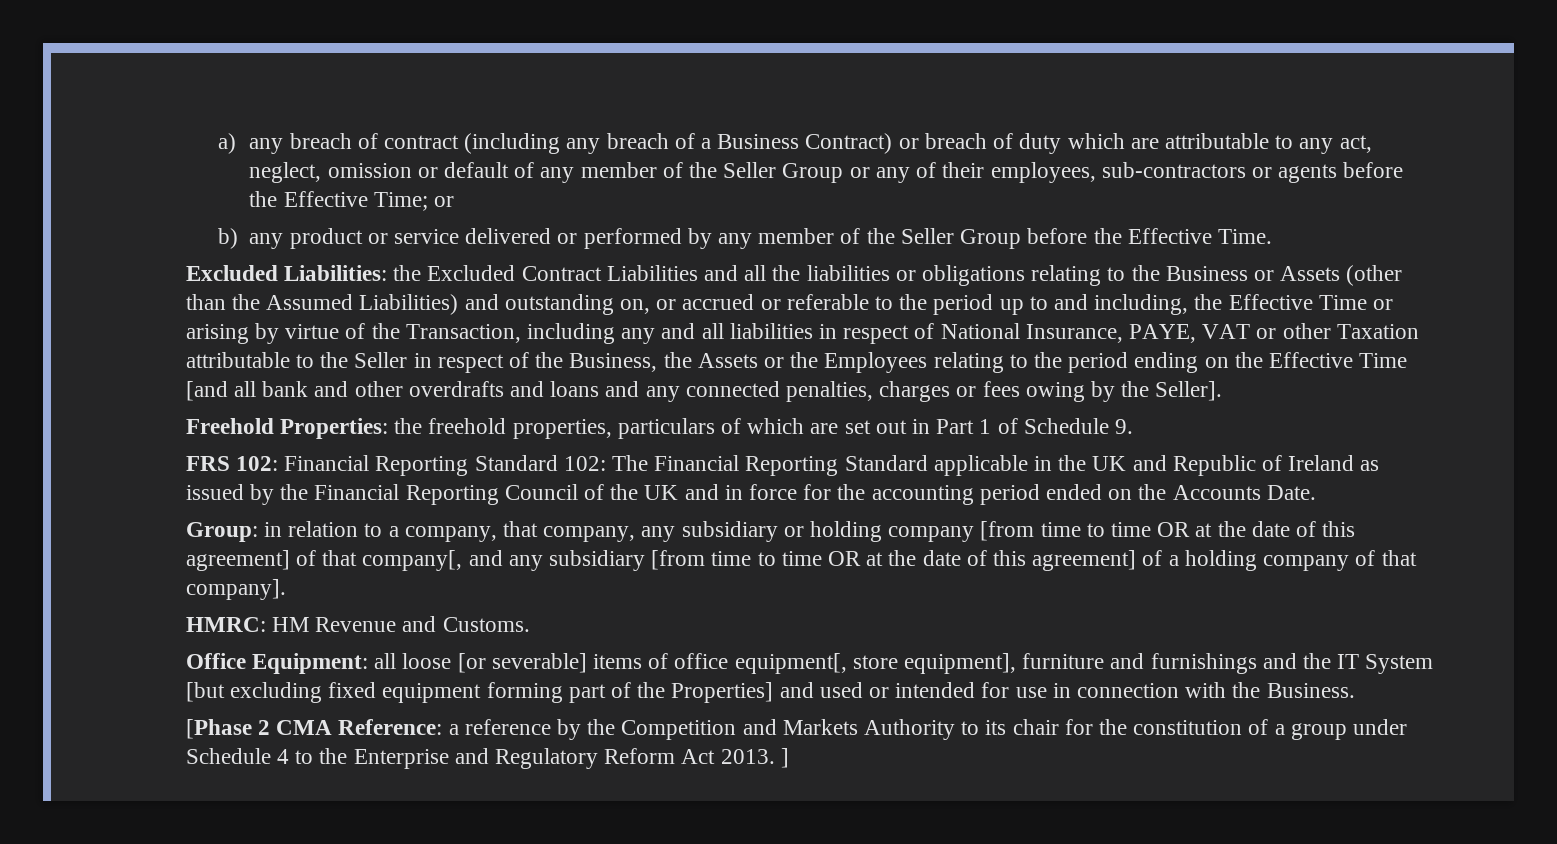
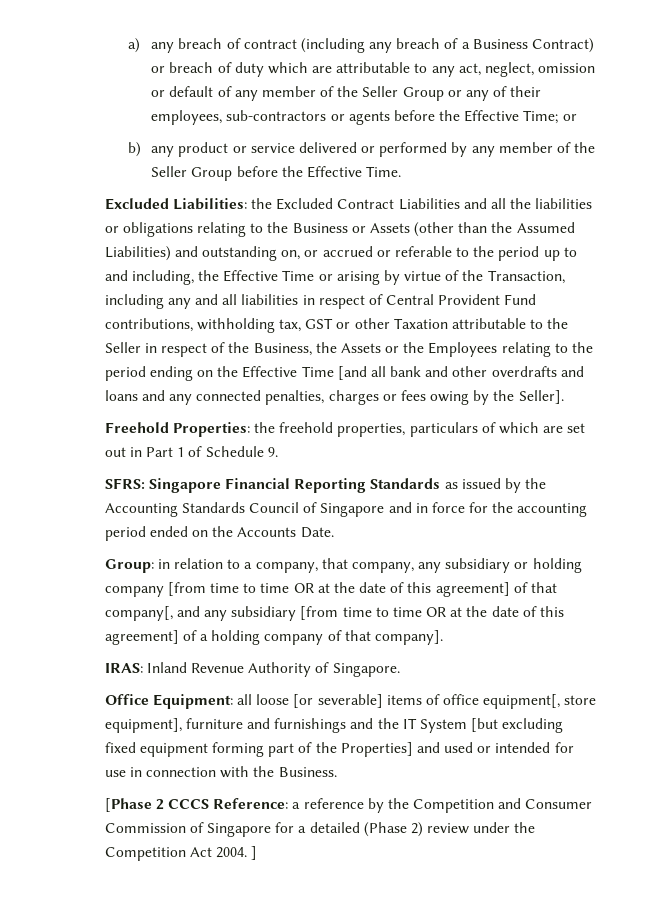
- the Excluded Contract Liabilities and all the liabilities or obligations relating to the Business or Assets (other than the Assumed Liabilities) and outstanding on, or accrued or referable to the period up to and including, the Effective Time or arising by virtue of the Transaction, including any and all liabilities in respect of National Insurance, PAYE, VAT or other Taxation attributable to the Seller in respect of the Business, the Assets or the Employees relating to the period ending on the Effective Time [and all bank and other overdrafts and loans and any connected penalties, charges or fees owing by the Seller].
+ the Excluded Contract Liabilities and all the liabilities or obligations relating to the Business or Assets (other than the Assumed Liabilities) and outstanding on, or accrued or referable to the period up to and including, the Effective Time or arising by virtue of the Transaction, including any and all liabilities in respect of Central Provident Fund contributions, withholding tax, GST or other Taxation attributable to the Seller in respect of the Business, the Assets or the Employees relating to the period ending on the Effective Time [and all bank and other overdrafts and loans and any connected penalties, charges or fees owing by the Seller].
- FRS 102: Financial Reporting Standard 102: The Financial Reporting Standard applicable in the UK and Republic of Ireland as issued by the Financial Reporting Council of the UK and in force for the accounting period ended on the Accounts Date.
+ SFRS: Singapore Financial Reporting Standards as issued by the Accounting Standards Council of Singapore and in force for the accounting period ended on the Accounts Date.
- HMRC: HM Revenue and Customs.
+ IRAS: Inland Revenue Authority of Singapore.
- [Phase 2 CMA Reference: a reference by the Competition and Markets Authority to its chair for the constitution of a group under Schedule 4 to the Enterprise and Regulatory Reform Act 2013. ]
+ [Phase 2 CCCS Reference: a reference by the Competition and Consumer Commission of Singapore for a detailed (Phase 2) review under the Competition Act 2004. ]

